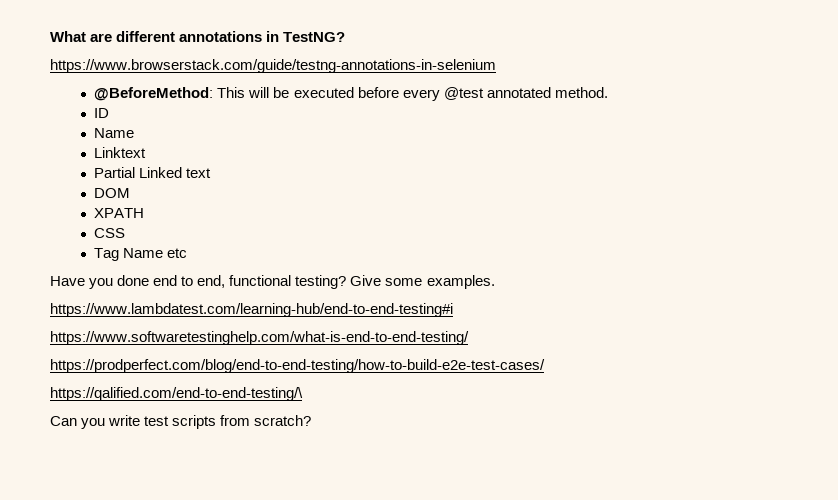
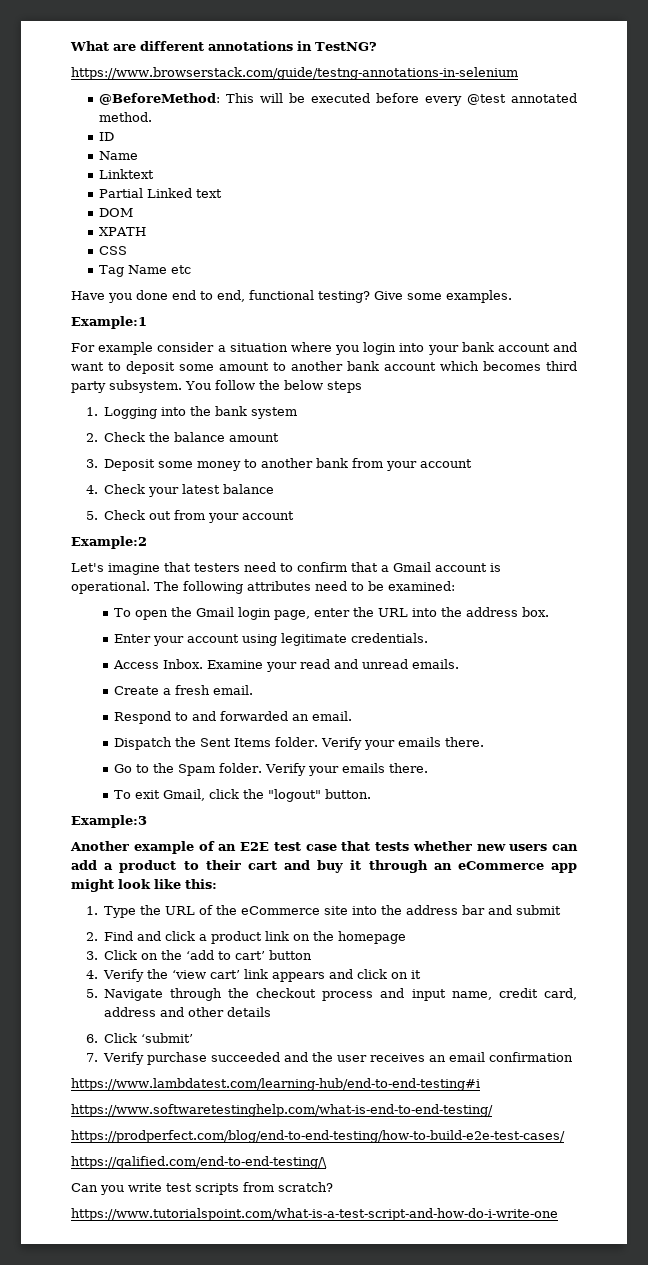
+ Example:1
+ For example consider a situation where you login into your bank account and want to deposit some amount to another bank account which becomes third party subsystem. You follow the below steps
+ 1. Logging into the bank system
+ 2. Check the balance amount
+ 3. Deposit some money to another bank from your account
+ 4. Check your latest balance
+ 5. Check out from your account
+ Example:2
+ Let's imagine that testers need to confirm that a Gmail account is operational. The following attributes need to be examined:
+ To open the Gmail login page, enter the URL into the address box.
+ Enter your account using legitimate credentials.
+ Access Inbox. Examine your read and unread emails.
+ Create a fresh email.
+ Respond to and forwarded an email.
+ Dispatch the Sent Items folder. Verify your emails there.
+ Go to the Spam folder. Verify your emails there.
+ To exit Gmail, click the "logout" button.
+ Example:3
+ Another example of an E2E test case that tests whether new users can add a product to their cart and buy it through an eCommerce app might look like this:
+ 1. Type the URL of the eCommerce site into the address bar and submit
+ 2. Find and click a product link on the homepage
+ 3. Click on the ‘add to cart’ button
+ 4. Verify the ‘view cart’ link appears and click on it
+ 5. Navigate through the checkout process and input name, credit card, address and other details
+ 6. Click ‘submit’
+ 7. Verify purchase succeeded and the user receives an email confirmation
+ https://www.tutorialspoint.com/what-is-a-test-script-and-how-do-i-write-one

